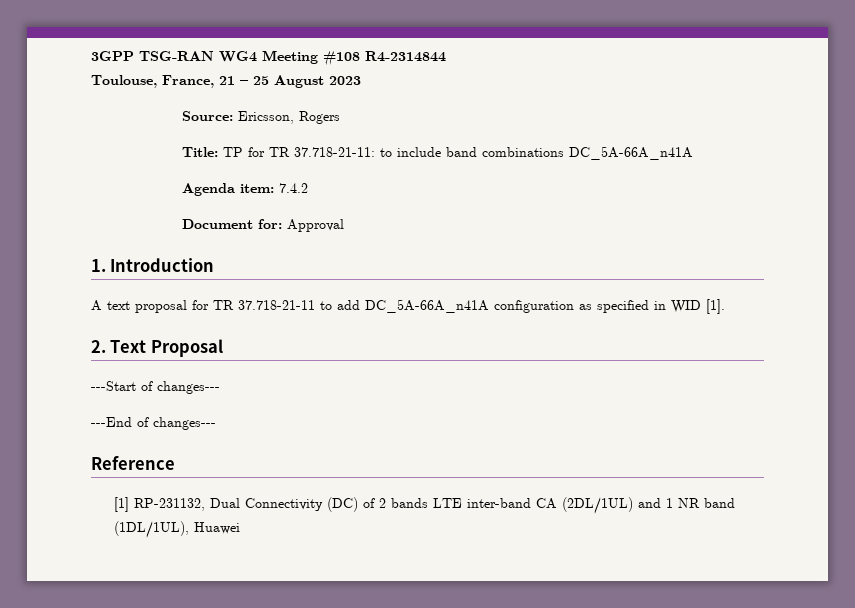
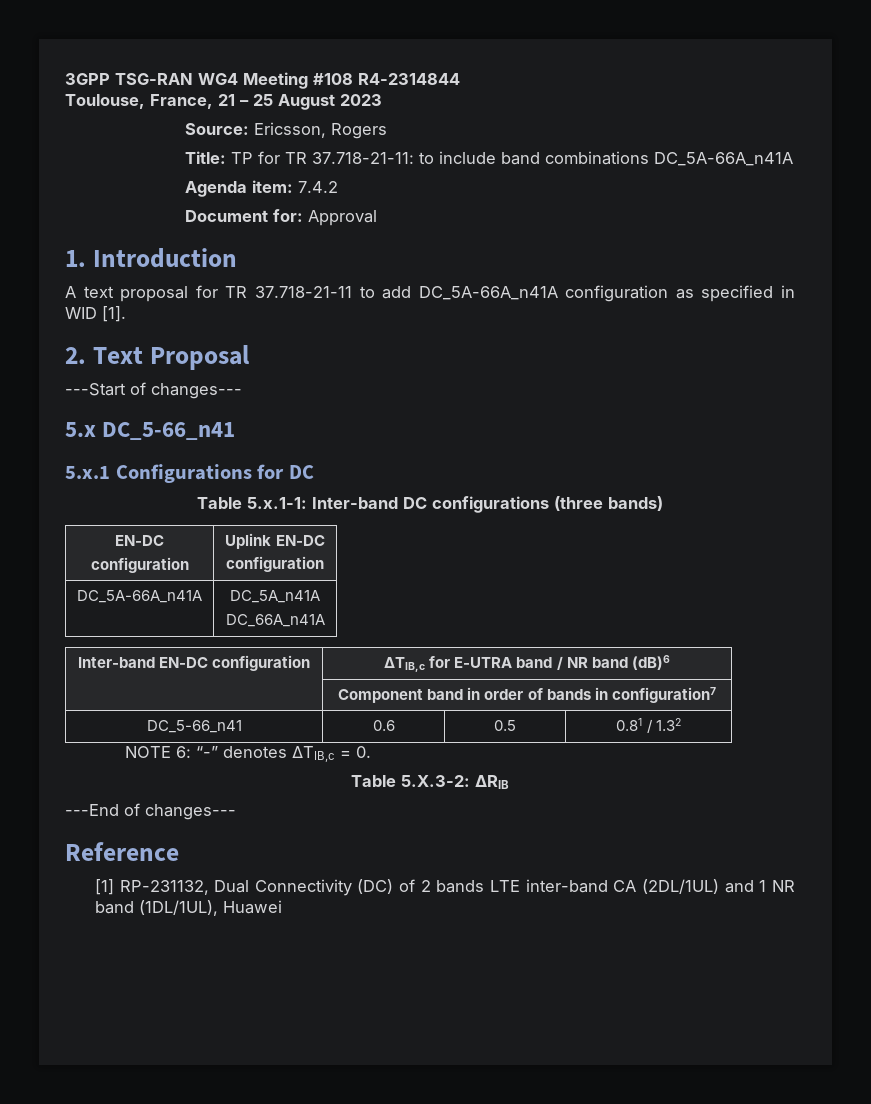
+ 5.x DC_5-66_n41
+ 5.x.1 Configurations for DC
+ Table 5.x.1-1: Inter-band DC configurations (three bands)
+ EN-DC
+ configuration | Uplink EN-DC
+ configuration
+ DC_5A-66A_n41A | DC_5A_n41A
+ DC_66A_n41A
+ Inter-band EN-DC configuration | ΔTIB,c for E-UTRA band / NR band (dB)6
+ | Component band in order of bands in configuration7
+ DC_5-66_n41 | 0.6 | 0.5 | 0.81 / 1.32
+ NOTE 6: “-” denotes ΔTIB,c = 0.
+ Table 5.X.3-2: ΔRIB

